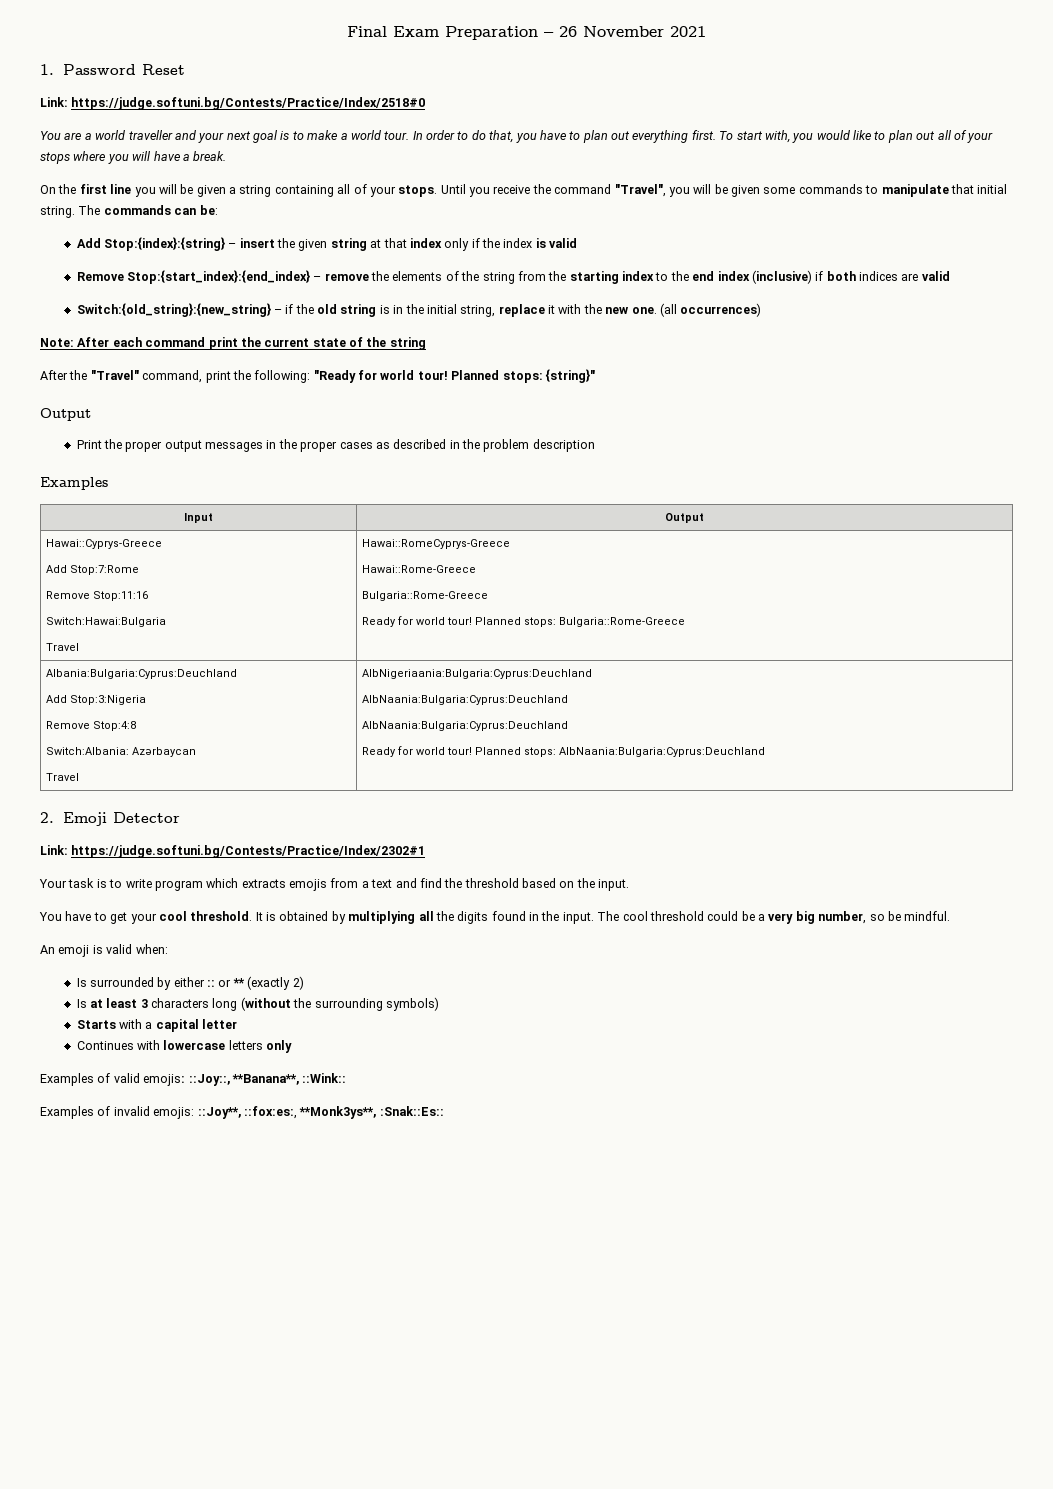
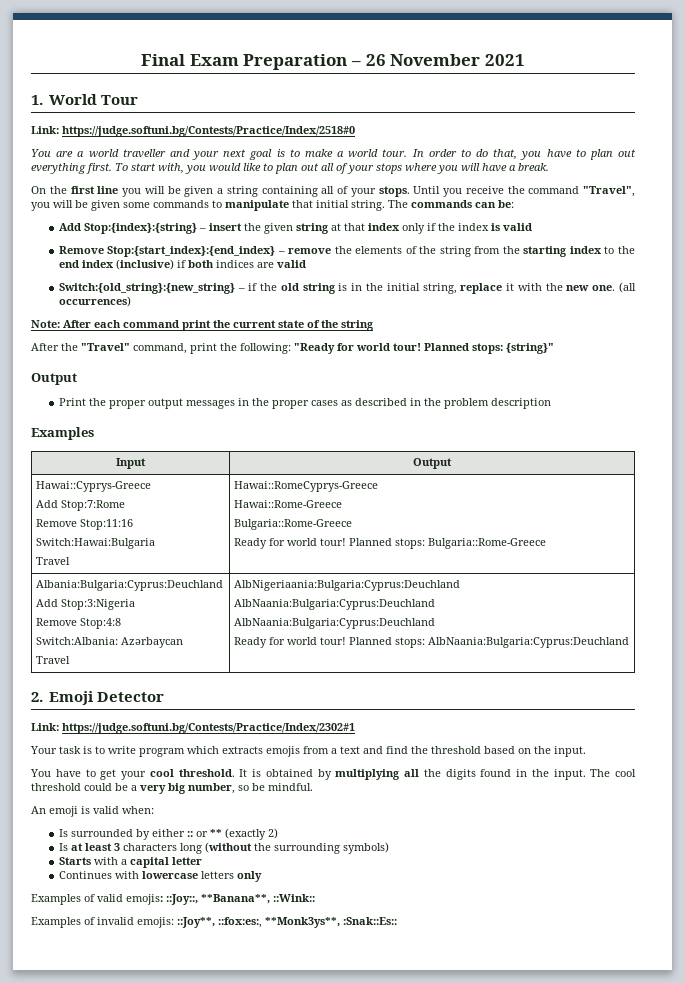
- 1. Password Reset
+ 1. World Tour

